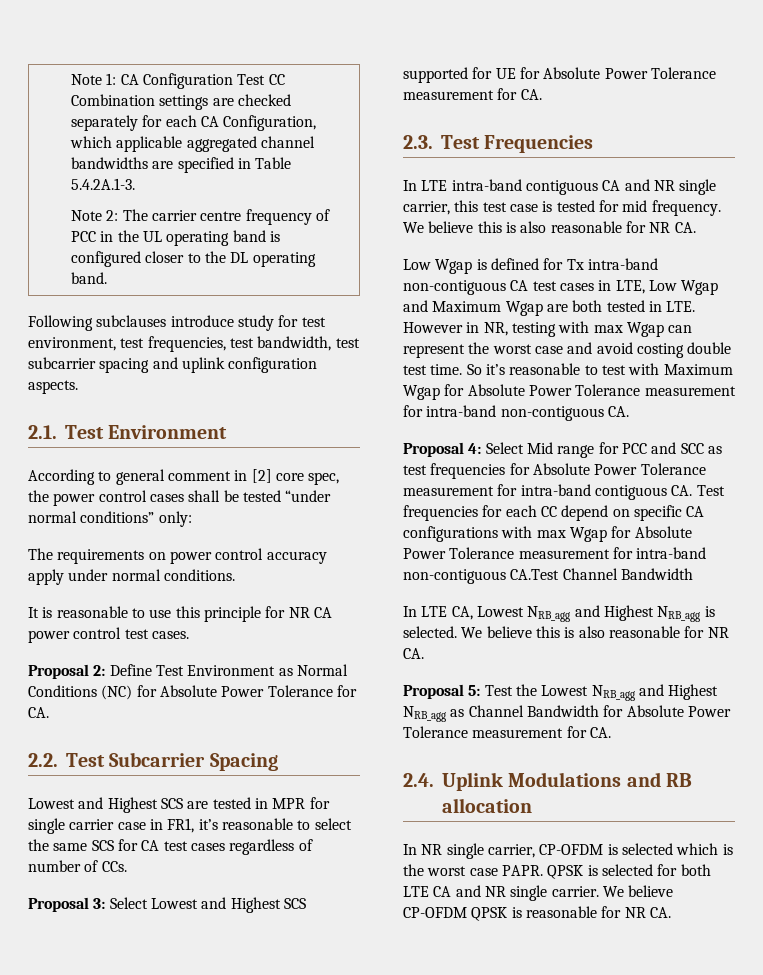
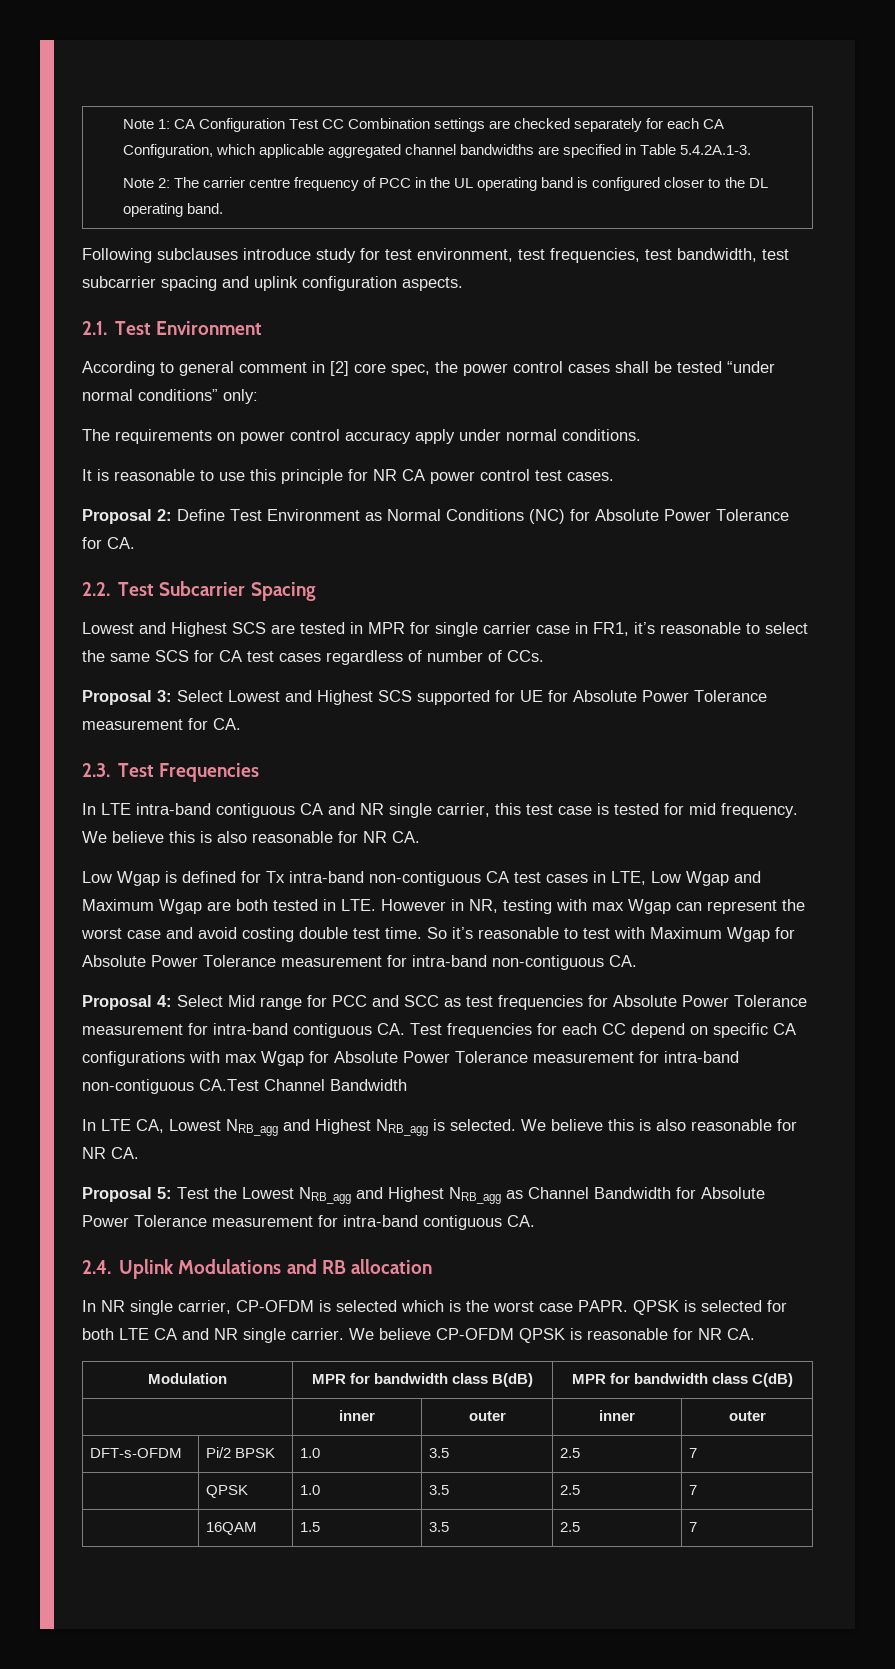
- Proposal 5: Test the Lowest NRB_agg and Highest NRB_agg as Channel Bandwidth for Absolute Power Tolerance measurement for CA.
+ Proposal 5: Test the Lowest NRB_agg and Highest NRB_agg as Channel Bandwidth for Absolute Power Tolerance measurement for intra-band contiguous CA.
+ Modulation | MPR for bandwidth class B(dB) | MPR for bandwidth class C(dB)
+ | inner | outer | inner | outer
+ DFT-s-OFDM | Pi/2 BPSK | 1.0 | 3.5 | 2.5 | 7
+ | QPSK | 1.0 | 3.5 | 2.5 | 7
+ | 16QAM | 1.5 | 3.5 | 2.5 | 7

